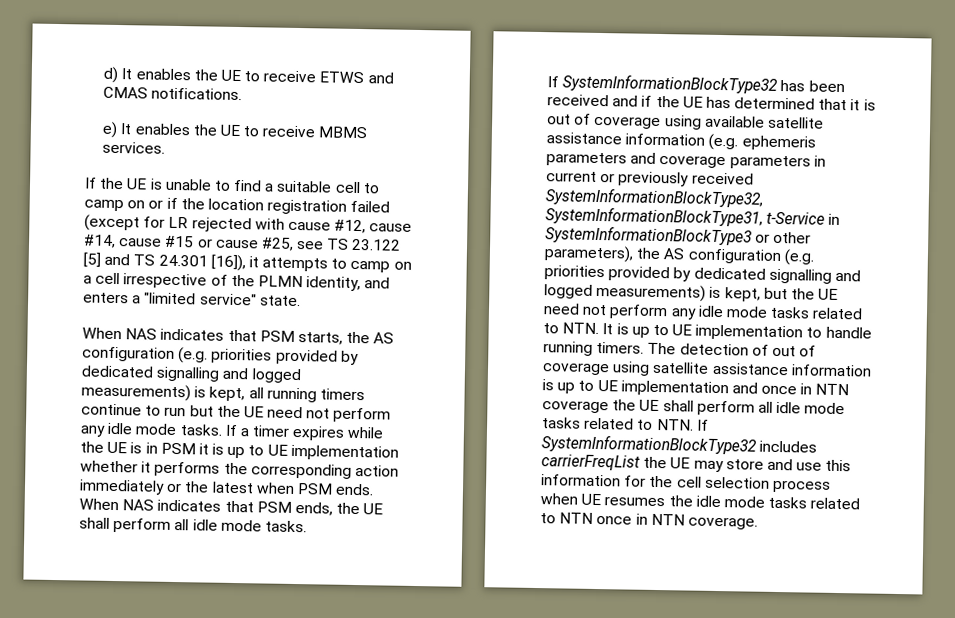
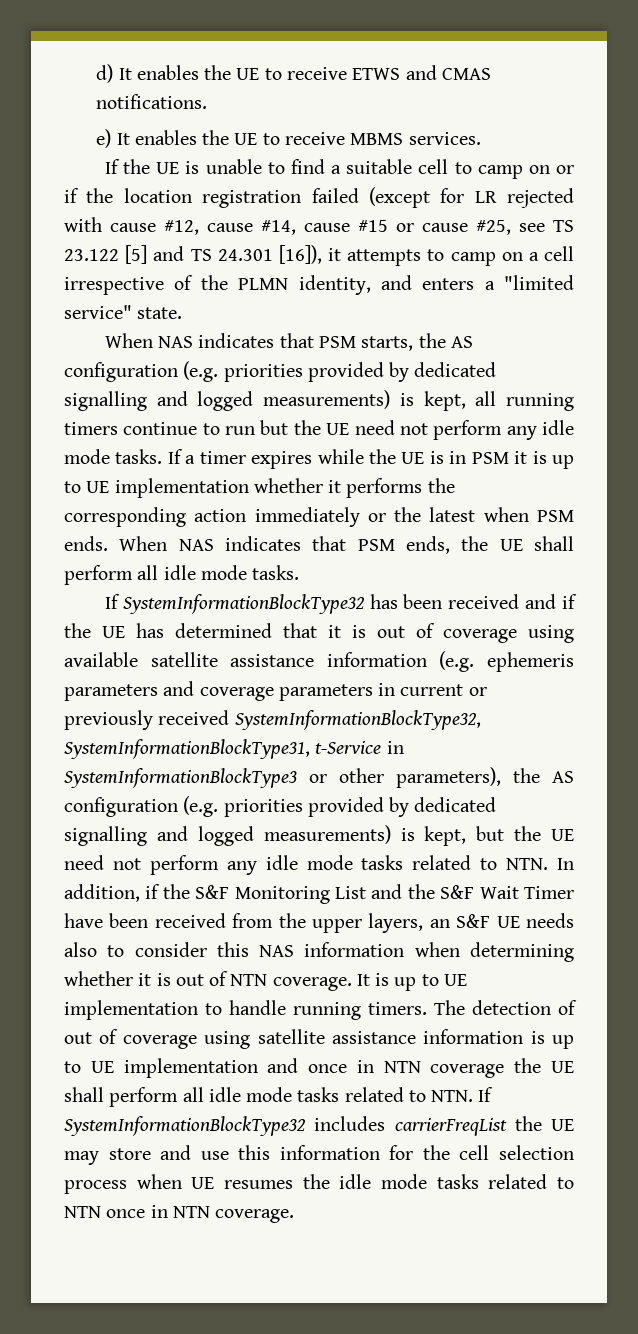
- If SystemInformationBlockType32 has been received and if the UE has determined that it is out of coverage using available satellite assistance information (e.g. ephemeris parameters and coverage parameters in current or previously received SystemInformationBlockType32, SystemInformationBlockType31, t-Service in SystemInformationBlockType3 or other parameters), the AS configuration (e.g. priorities provided by dedicated signalling and logged measurements) is kept, but the UE need not perform any idle mode tasks related to NTN. It is up to UE implementation to handle running timers.
+ If SystemInformationBlockType32 has been received and if the UE has determined that it is out of coverage using available satellite assistance information (e.g. ephemeris parameters and coverage parameters in current or previously received SystemInformationBlockType32, SystemInformationBlockType31, t-Service in SystemInformationBlockType3 or other parameters), the AS configuration (e.g. priorities provided by dedicated signalling and logged measurements) is kept, but the UE need not perform any idle mode tasks related to NTN. In addition, if the S&F Monitoring List and the S&F Wait Timer have been received from the upper layers, an S&F UE needs also to consider this NAS information when determining whether it is out of NTN coverage. It is up to UE implementation to handle running timers.

